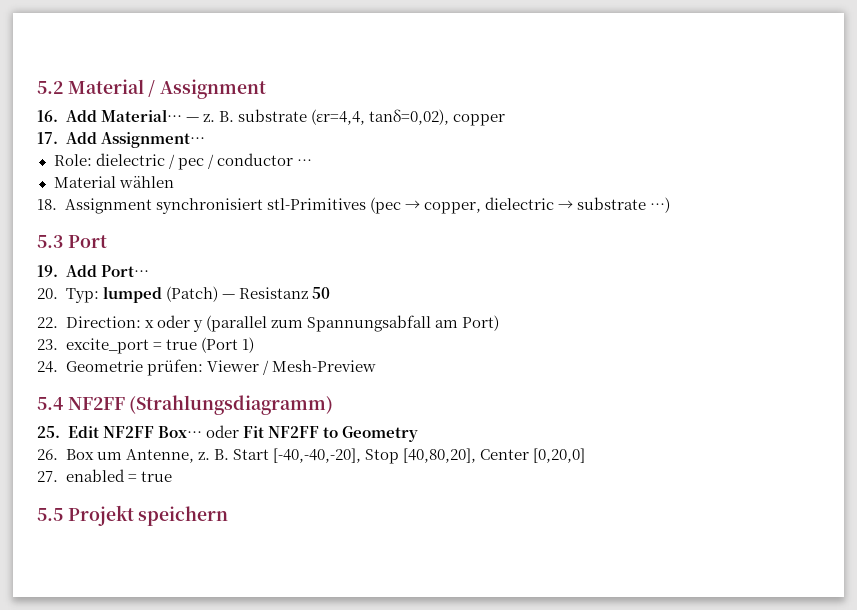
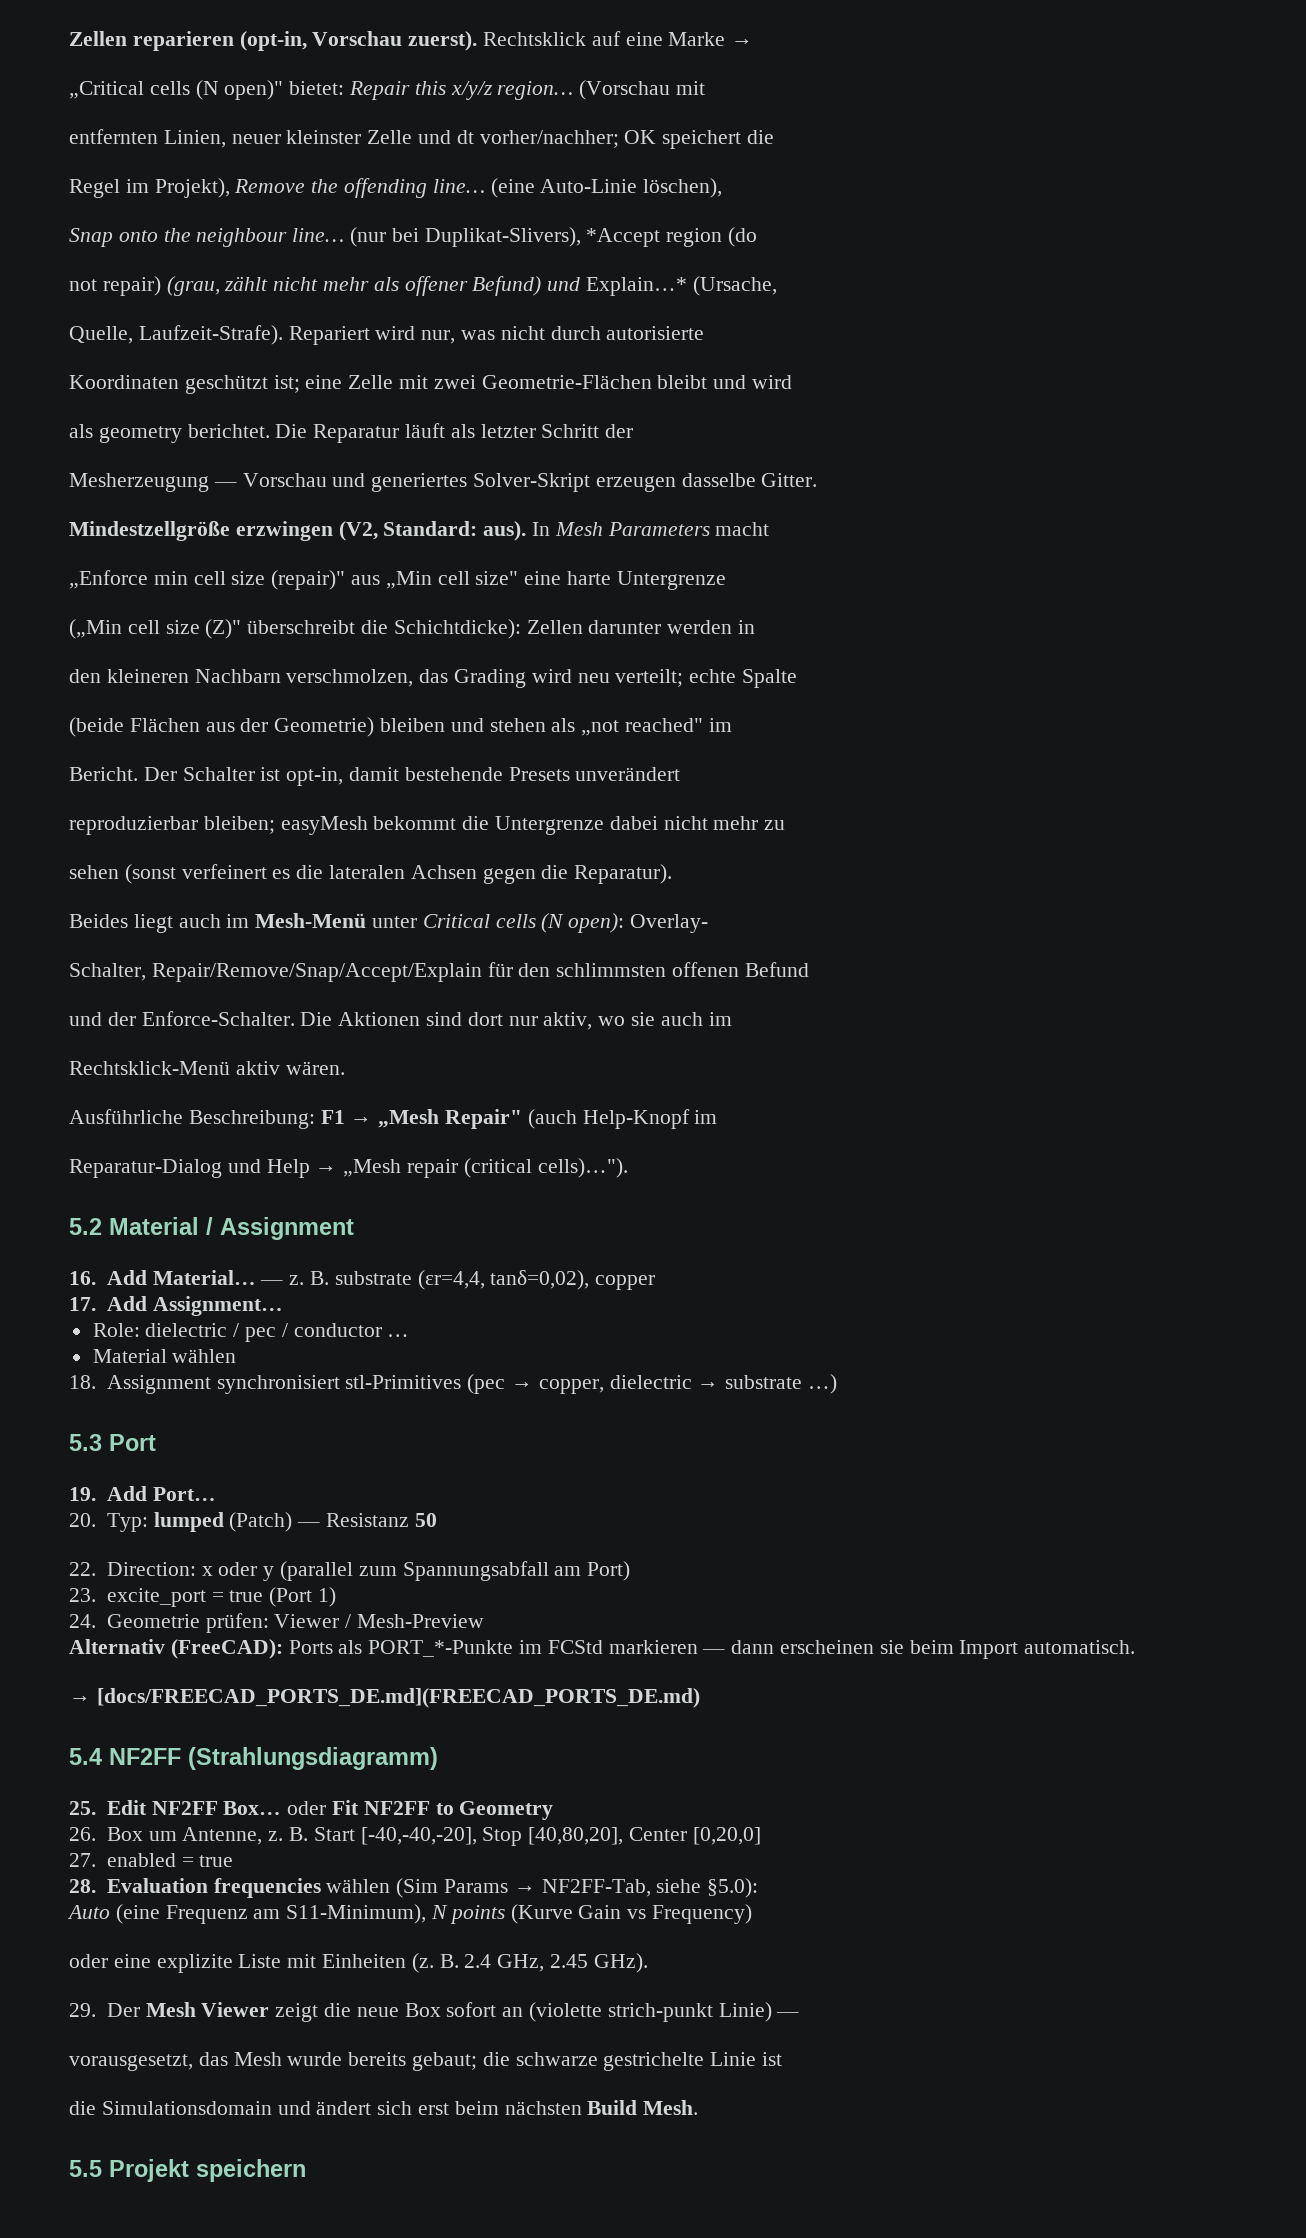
+ Zellen reparieren (opt-in, Vorschau zuerst). Rechtsklick auf eine Marke →
+ „Critical cells (N open)" bietet: Repair this x/y/z region… (Vorschau mit
+ entfernten Linien, neuer kleinster Zelle und dt vorher/nachher; OK speichert die
+ Regel im Projekt), Remove the offending line… (eine Auto-Linie löschen),
+ Snap onto the neighbour line… (nur bei Duplikat-Slivers), *Accept region (do
+ not repair) (grau, zählt nicht mehr als offener Befund) und Explain…* (Ursache,
+ Quelle, Laufzeit-Strafe). Repariert wird nur, was nicht durch autorisierte
+ Koordinaten geschützt ist; eine Zelle mit zwei Geometrie-Flächen bleibt und wird
+ als geometry berichtet. Die Reparatur läuft als letzter Schritt der
+ Mesherzeugung — Vorschau und generiertes Solver-Skript erzeugen dasselbe Gitter.
+ Mindestzellgröße erzwingen (V2, Standard: aus). In Mesh Parameters macht
+ „Enforce min cell size (repair)" aus „Min cell size" eine harte Untergrenze
+ („Min cell size (Z)" überschreibt die Schichtdicke): Zellen darunter werden in
+ den kleineren Nachbarn verschmolzen, das Grading wird neu verteilt; echte Spalte
+ (beide Flächen aus der Geometrie) bleiben und stehen als „not reached" im
+ Bericht. Der Schalter ist opt-in, damit bestehende Presets unverändert
+ reproduzierbar bleiben; easyMesh bekommt die Untergrenze dabei nicht mehr zu
+ sehen (sonst verfeinert es die lateralen Achsen gegen die Reparatur).
+ Beides liegt auch im Mesh-Menü unter Critical cells (N open): Overlay-
+ Schalter, Repair/Remove/Snap/Accept/Explain für den schlimmsten offenen Befund
+ und der Enforce-Schalter. Die Aktionen sind dort nur aktiv, wo sie auch im
+ Rechtsklick-Menü aktiv wären.
+ Ausführliche Beschreibung: F1 → „Mesh Repair" (auch Help-Knopf im
+ Reparatur-Dialog und Help → „Mesh repair (critical cells)…").
+ Alternativ (FreeCAD): Ports als PORT_*-Punkte im FCStd markieren — dann erscheinen sie beim Import automatisch.
+ → [docs/FREECAD_PORTS_DE.md](FREECAD_PORTS_DE.md)
+ 28. Evaluation frequencies wählen (Sim Params → NF2FF-Tab, siehe §5.0):
+ Auto (eine Frequenz am S11-Minimum), N points (Kurve Gain vs Frequency)
+ oder eine explizite Liste mit Einheiten (z. B. 2.4 GHz, 2.45 GHz).
+ 29. Der Mesh Viewer zeigt die neue Box sofort an (violette strich-punkt Linie) —
+ vorausgesetzt, das Mesh wurde bereits gebaut; die schwarze gestrichelte Linie ist
+ die Simulationsdomain und ändert sich erst beim nächsten Build Mesh.

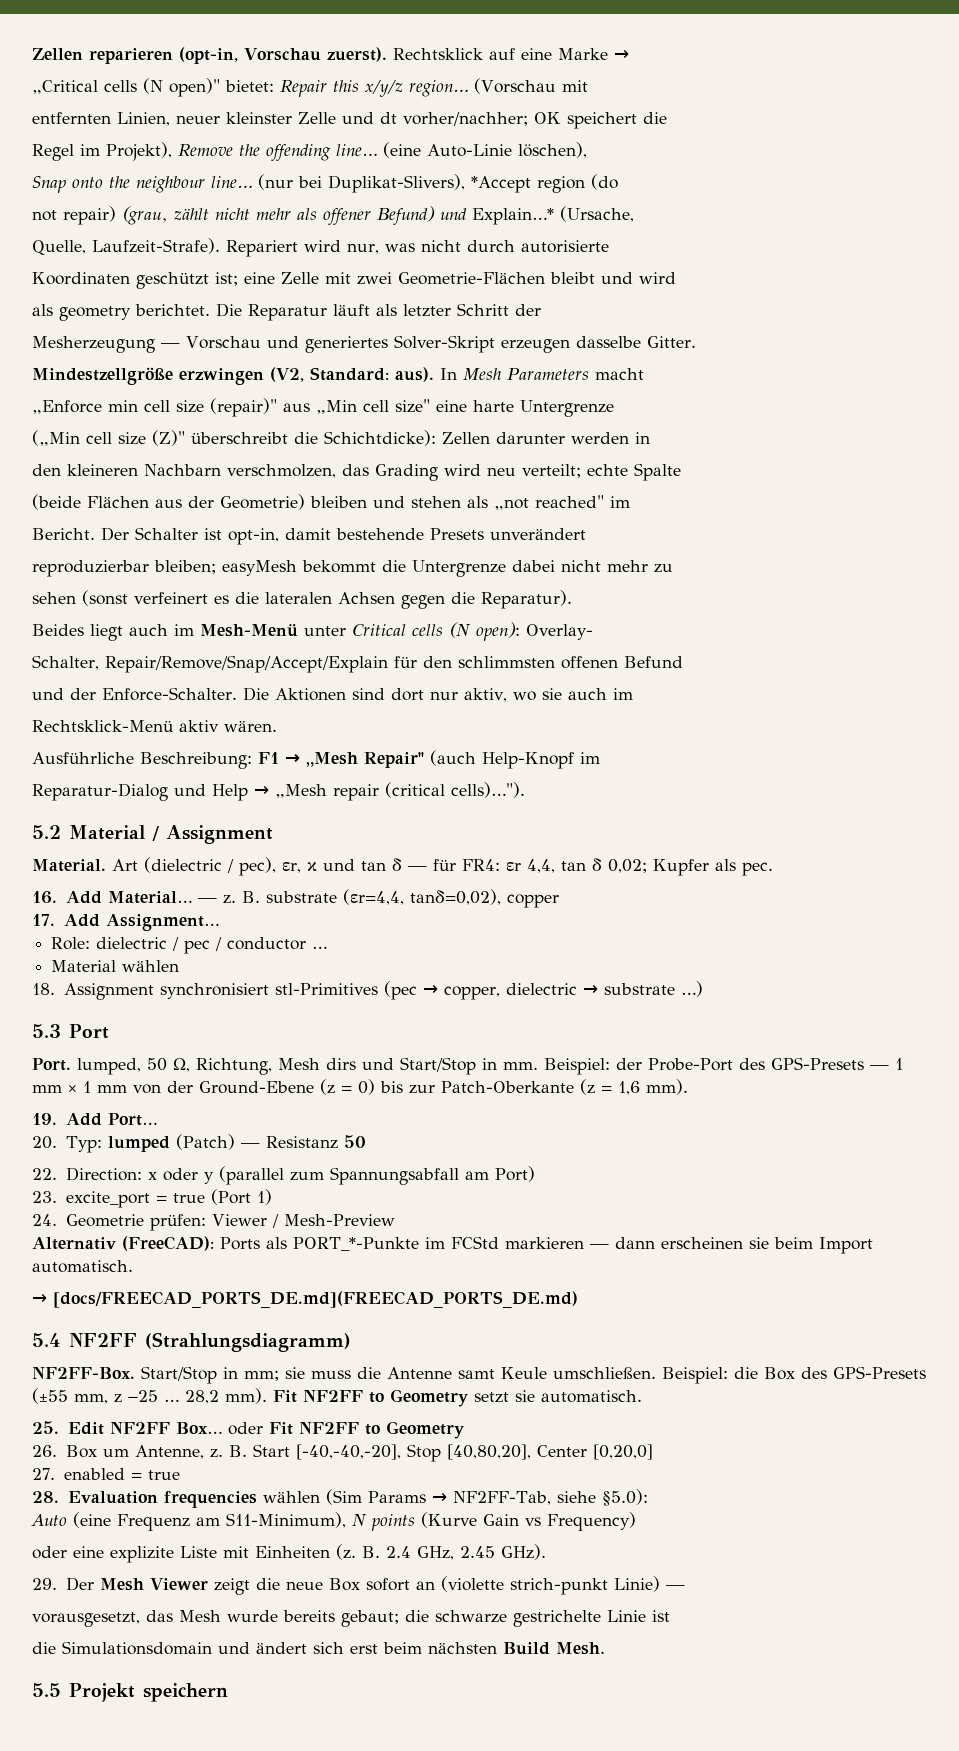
+ Material. Art (dielectric / pec), εr, κ und tan δ — für FR4: εr 4,4, tan δ 0,02; Kupfer als pec.
+ Port. lumped, 50 Ω, Richtung, Mesh dirs und Start/Stop in mm. Beispiel: der Probe-Port des GPS-Presets — 1 mm × 1 mm von der Ground-Ebene (z = 0) bis zur Patch-Oberkante (z = 1,6 mm).
+ NF2FF-Box. Start/Stop in mm; sie muss die Antenne samt Keule umschließen. Beispiel: die Box des GPS-Presets (±55 mm, z −25 … 28,2 mm). Fit NF2FF to Geometry setzt sie automatisch.

